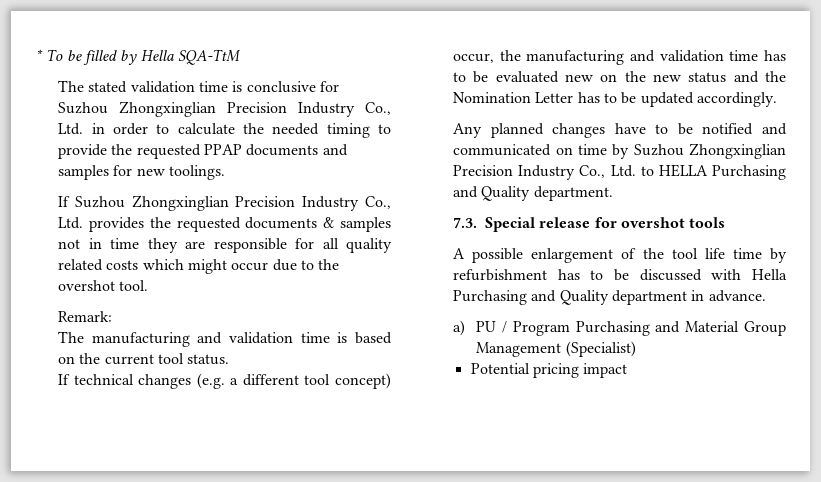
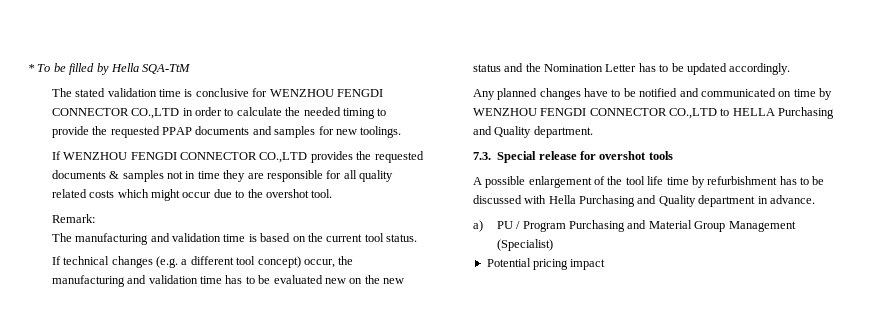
- The stated validation time is conclusive for Suzhou Zhongxinglian Precision Industry Co., Ltd. in order to calculate the needed timing to provide the requested PPAP documents and samples for new toolings.
+ The stated validation time is conclusive for WENZHOU FENGDI CONNECTOR CO.,LTD in order to calculate the needed timing to provide the requested PPAP documents and samples for new toolings.
- If Suzhou Zhongxinglian Precision Industry Co., Ltd. provides the requested documents & samples not in time they are responsible for all quality related costs which might occur due to the overshot tool.
+ If WENZHOU FENGDI CONNECTOR CO.,LTD provides the requested documents & samples not in time they are responsible for all quality related costs which might occur due to the overshot tool.
- Any planned changes have to be notified and communicated on time by Suzhou Zhongxinglian Precision Industry Co., Ltd. to HELLA Purchasing and Quality department.
+ Any planned changes have to be notified and communicated on time by WENZHOU FENGDI CONNECTOR CO.,LTD to HELLA Purchasing and Quality department.

